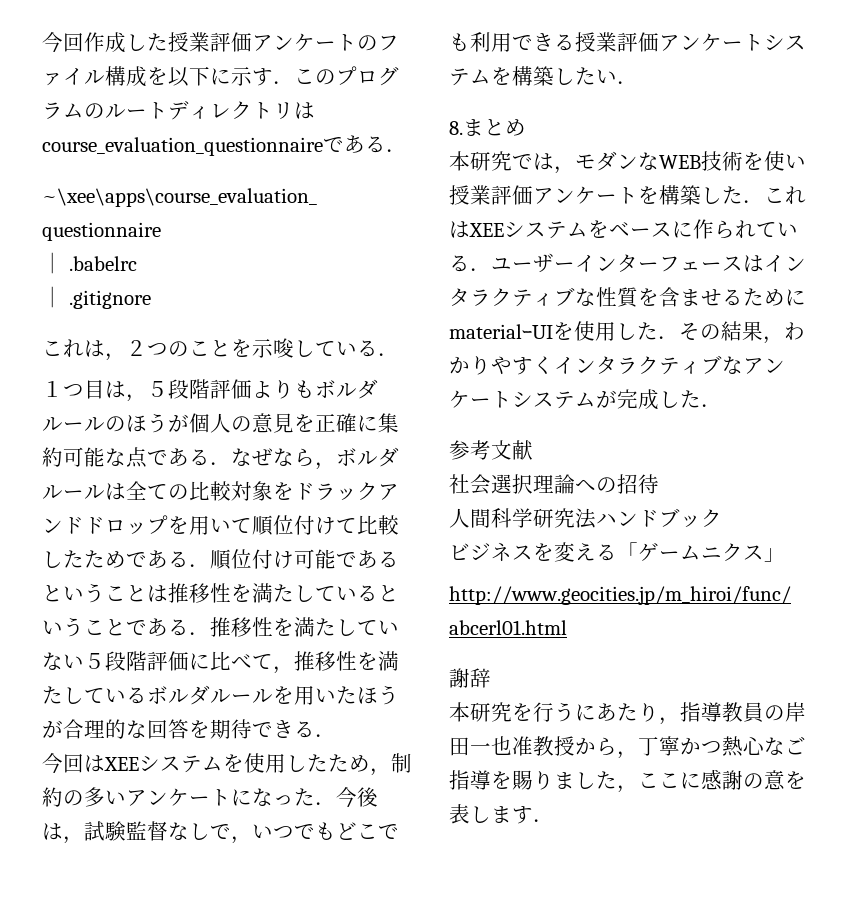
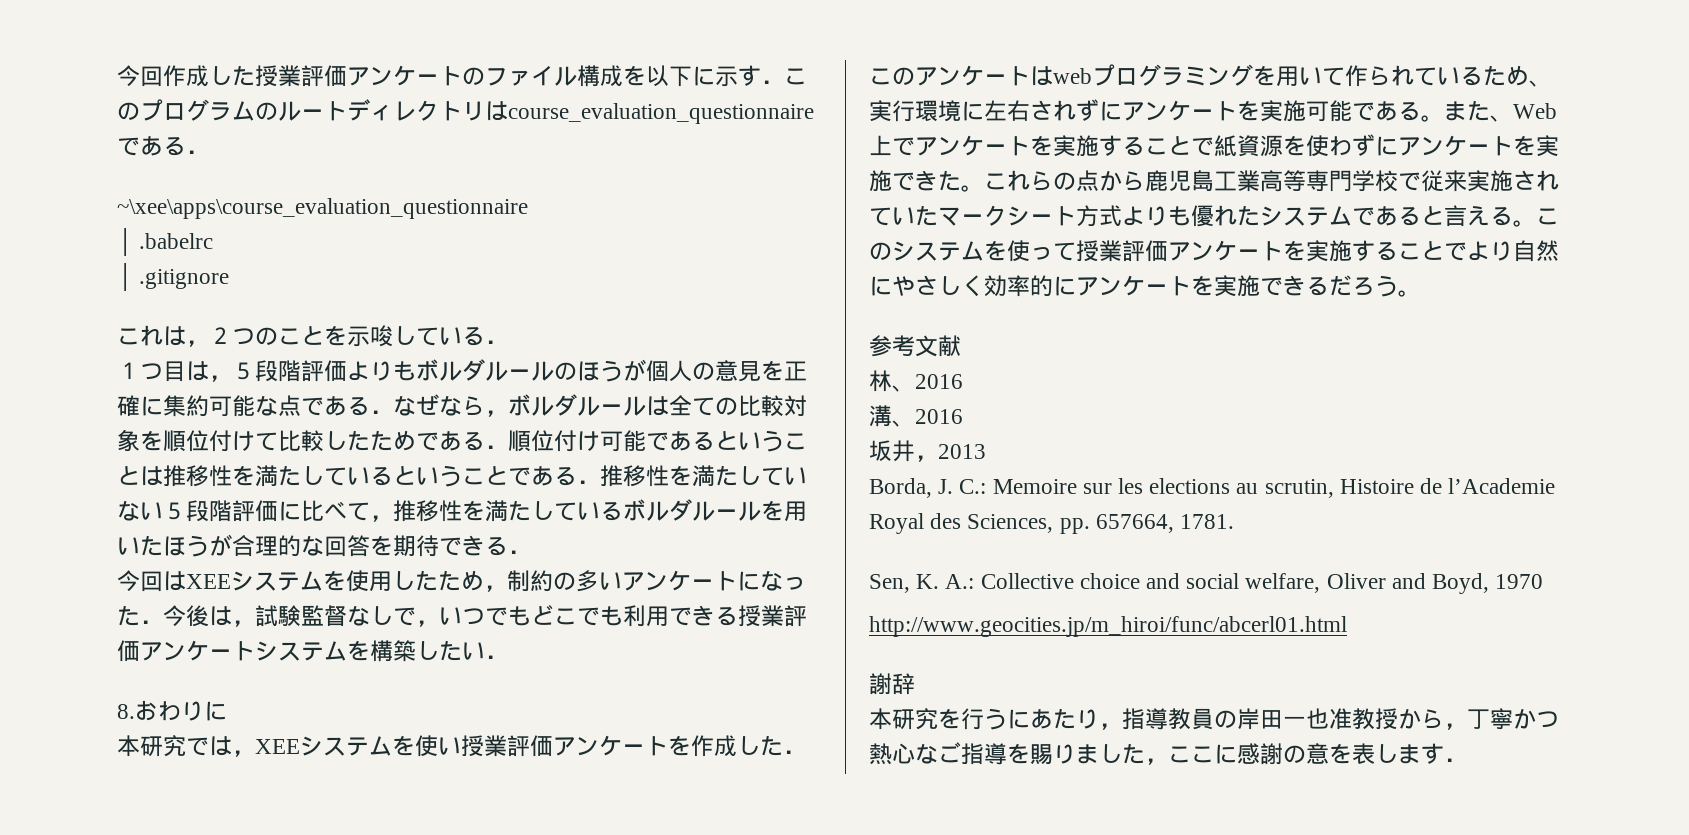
- １つ目は，５段階評価よりもボルダルールのほうが個人の意見を正確に集約可能な点である．なぜなら，ボルダルールは全ての比較対象をドラックアンドドロップを用いて順位付けて比較したためである．順位付け可能であるということは推移性を満たしているということである．推移性を満たしていない５段階評価に比べて，推移性を満たしているボルダルールを用いたほうが合理的な回答を期待できる．
+ １つ目は，５段階評価よりもボルダルールのほうが個人の意見を正確に集約可能な点である．なぜなら，ボルダルールは全ての比較対象を順位付けて比較したためである．順位付け可能であるということは推移性を満たしているということである．推移性を満たしていない５段階評価に比べて，推移性を満たしているボルダルールを用いたほうが合理的な回答を期待できる．
- 8.まとめ
+ 8.おわりに
- 本研究では，モダンなWEB技術を使い授業評価アンケートを構築した．これはXEEシステムをベースに作られている．ユーザーインターフェースはインタラクティブな性質を含ませるためにmaterialｰUIを使用した．その結果，わかりやすくインタラクティブなアンケートシステムが完成した．
+ 本研究では，XEEシステムを使い授業評価アンケートを作成した．このアンケートはwebプログラミングを用いて作られているため、実行環境に左右されずにアンケートを実施可能である。また、Web上でアンケートを実施することで紙資源を使わずにアンケートを実施できた。これらの点から鹿児島工業高等専門学校で従来実施されていたマークシート方式よりも優れたシステムであると言える。このシステムを使って授業評価アンケートを実施することでより自然にやさしく効率的にアンケートを実施できるだろう。
  参考文献
- 社会選択理論への招待
- 人間科学研究法ハンドブック
- ビジネスを変える「ゲームニクス」
+ 林、2016
+ 溝、2016
+ 坂井，2013
+ Borda, J. C.: Memoire sur les elections au scrutin, Histoire de l’Academie Royal des Sciences, pp. 657664, 1781.
+ Sen, K. A.: Collective choice and social welfare, Oliver and Boyd, 1970

